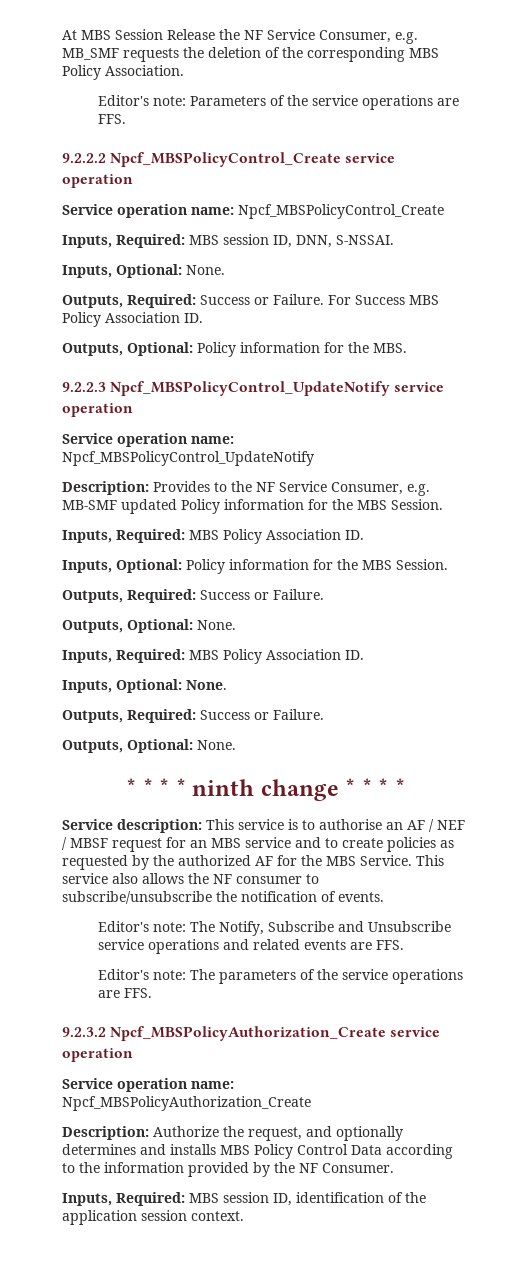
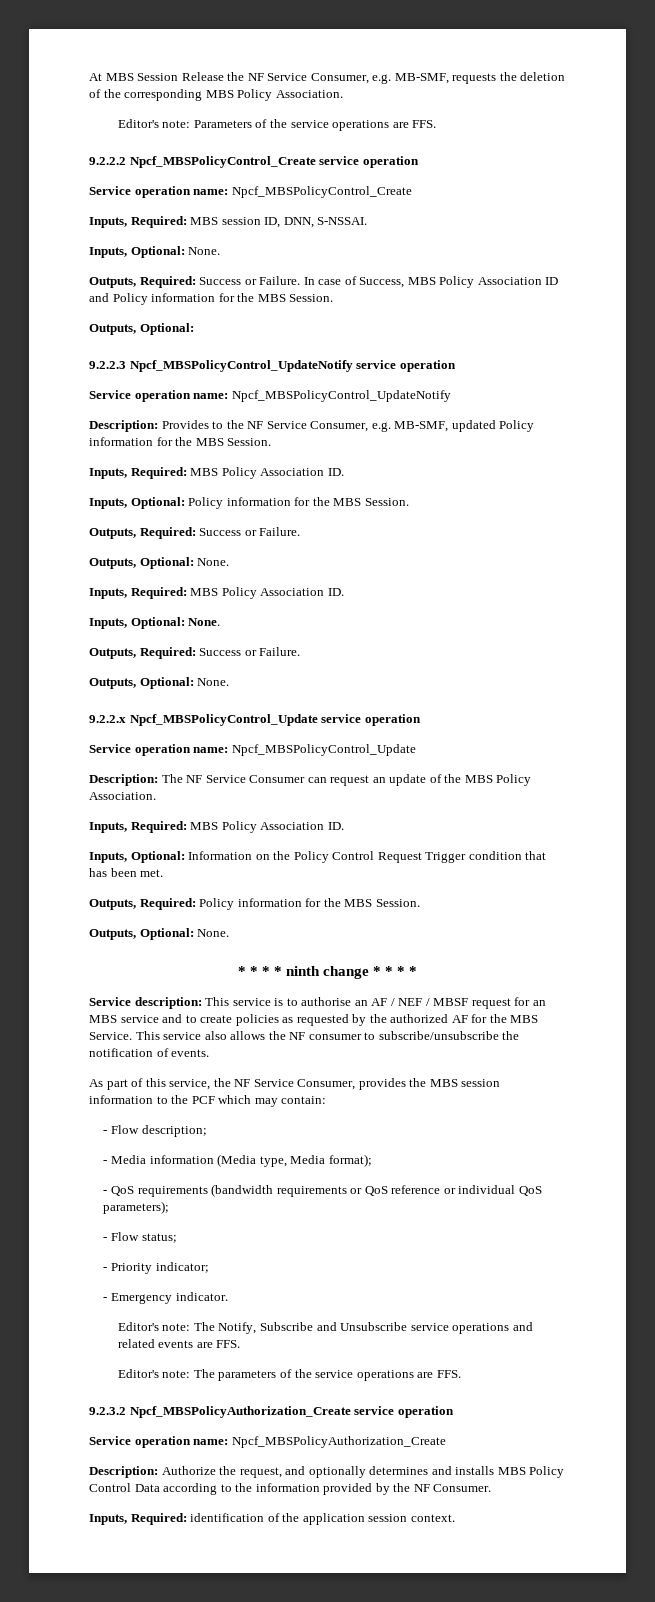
- At MBS Session Release the NF Service Consumer, e.g. MB_SMF requests the deletion of the corresponding MBS Policy Association.
+ At MBS Session Release the NF Service Consumer, e.g. MB-SMF, requests the deletion of the corresponding MBS Policy Association.
- For Success MBS Policy Association ID.
- Outputs, Optional: Policy information for the MBS.
+ In case of Success, MBS Policy Association ID and Policy information for the MBS Session.
+ Outputs, Optional:
- Description: Provides to the NF Service Consumer, e.g. MB-SMF updated Policy information for the MBS Session.
+ Description: Provides to the NF Service Consumer, e.g. MB-SMF, updated Policy information for the MBS Session.
+ 9.2.2.x Npcf_MBSPolicyControl_Update service operation
+ Service operation name: Npcf_MBSPolicyControl_Update
+ Description: The NF Service Consumer can request an update of the MBS Policy Association.
+ Inputs, Required: MBS Policy Association ID.
+ Inputs, Optional: Information on the Policy Control Request Trigger condition that has been met.
+ Outputs, Required: Policy information for the MBS Session.
+ Outputs, Optional: None.
+ As part of this service, the NF Service Consumer, provides the MBS session information to the PCF which may contain:
+ - Flow description;
+ - Media information (Media type, Media format);
+ - QoS requirements (bandwidth requirements or QoS reference or individual QoS parameters);
+ - Flow status;
+ - Priority indicator;
+ - Emergency indicator.
- Inputs, Required: MBS session ID, identification of the application session context.
+ Inputs, Required: identification of the application session context.

